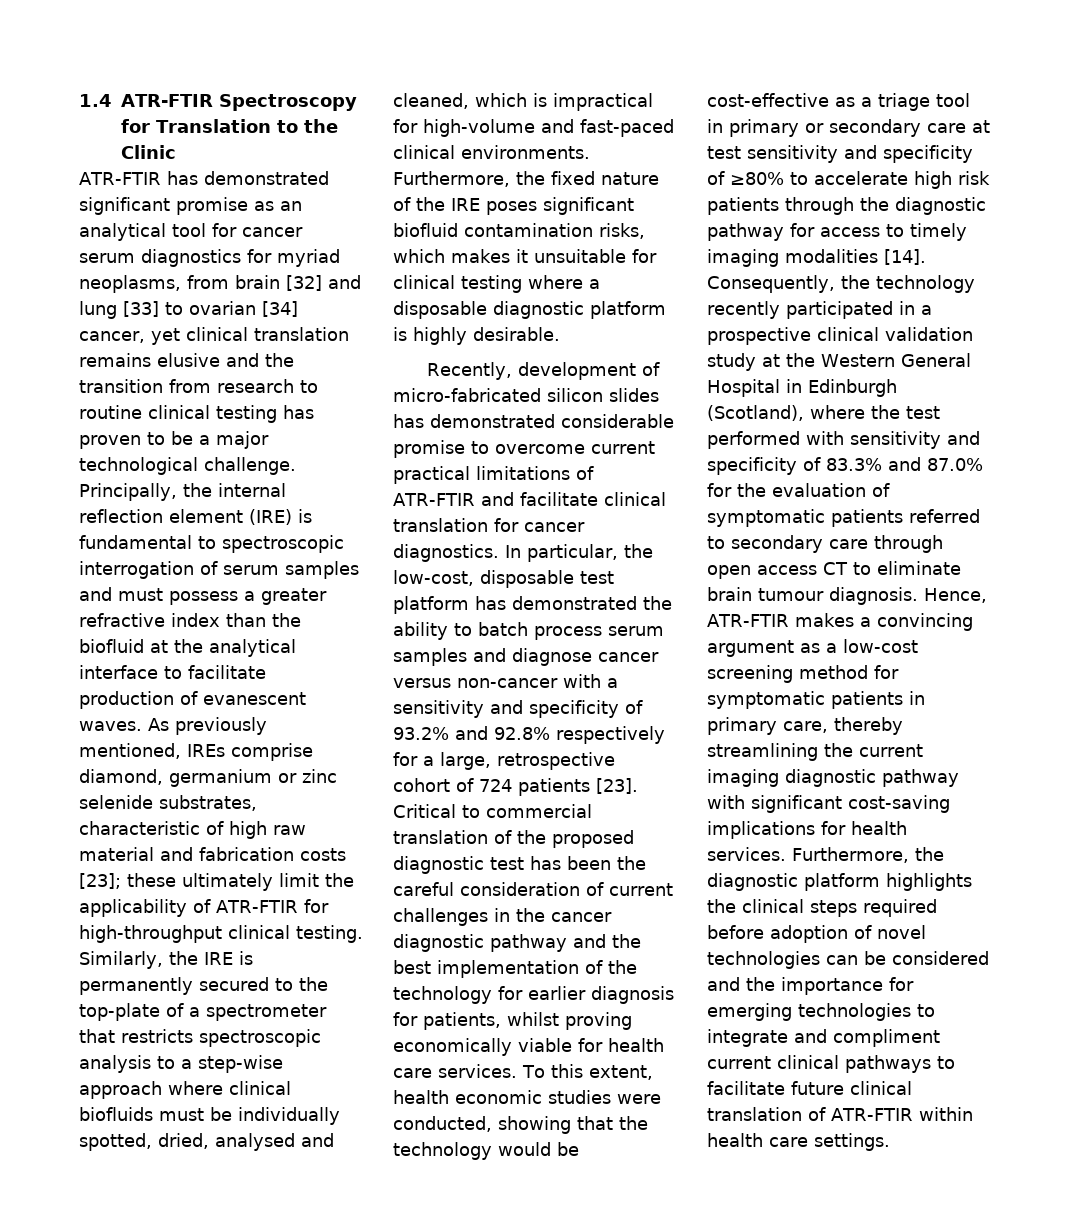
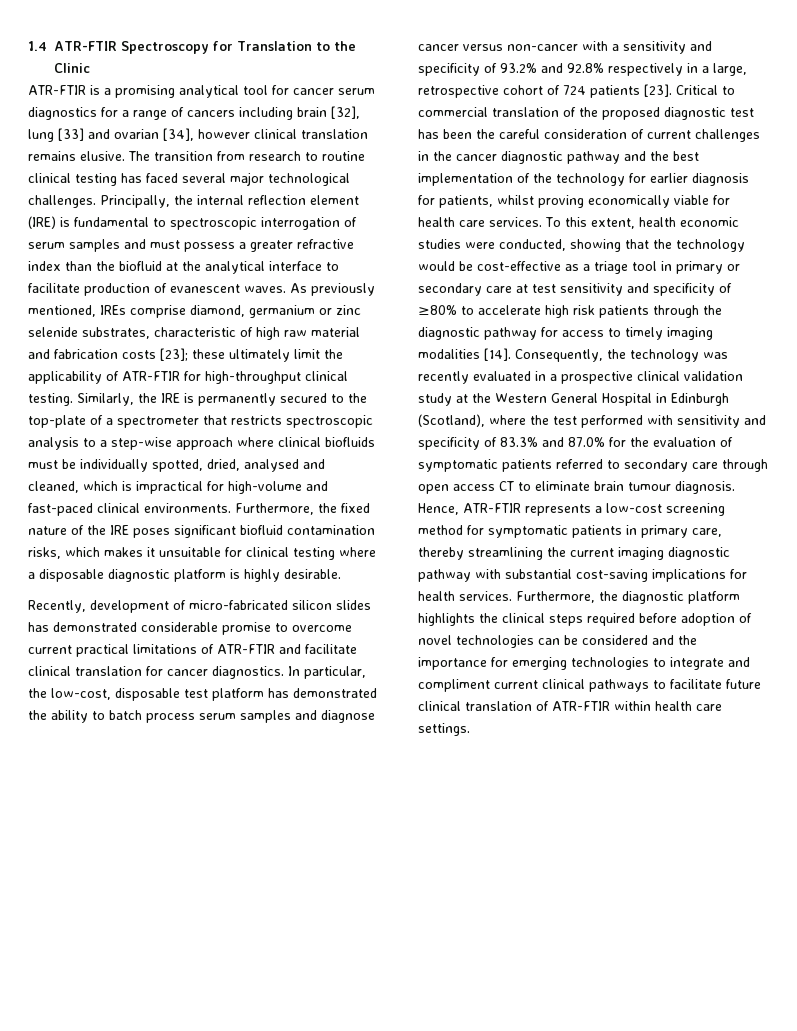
- ATR-FTIR has demonstrated significant promise as an analytical tool for cancer serum diagnostics for myriad neoplasms, from brain [32] and lung [33] to ovarian [34] cancer, yet clinical translation remains elusive and the transition from research to routine clinical testing has proven to be a major technological challenge.
+ ATR-FTIR is a promising analytical tool for cancer serum diagnostics for a range of cancers including brain [32], lung [33] and ovarian [34], however clinical translation remains elusive. The transition from research to routine clinical testing has faced several major technological challenges.
- In particular, the low-cost, disposable test platform has demonstrated the ability to batch process serum samples and diagnose cancer versus non-cancer with a sensitivity and specificity of 93.2% and 92.8% respectively for a large, retrospective cohort of 724 patients [23].
+ In particular, the low-cost, disposable test platform has demonstrated the ability to batch process serum samples and diagnose cancer versus non-cancer with a sensitivity and specificity of 93.2% and 92.8% respectively in a large, retrospective cohort of 724 patients [23].
- Consequently, the technology recently participated in a prospective clinical validation study at the Western General Hospital in Edinburgh (Scotland), where the test performed with sensitivity and specificity of 83.3% and 87.0% for the evaluation of symptomatic patients referred to secondary care through open access CT to eliminate brain tumour diagnosis.
+ Consequently, the technology was recently evaluated in a prospective clinical validation study at the Western General Hospital in Edinburgh (Scotland), where the test performed with sensitivity and specificity of 83.3% and 87.0% for the evaluation of symptomatic patients referred to secondary care through open access CT to eliminate brain tumour diagnosis.
- Hence, ATR-FTIR makes a convincing argument as a low-cost screening method for symptomatic patients in primary care, thereby streamlining the current imaging diagnostic pathway with significant cost-saving implications for health services.
+ Hence, ATR-FTIR represents a low-cost screening method for symptomatic patients in primary care, thereby streamlining the current imaging diagnostic pathway with substantial cost-saving implications for health services.

